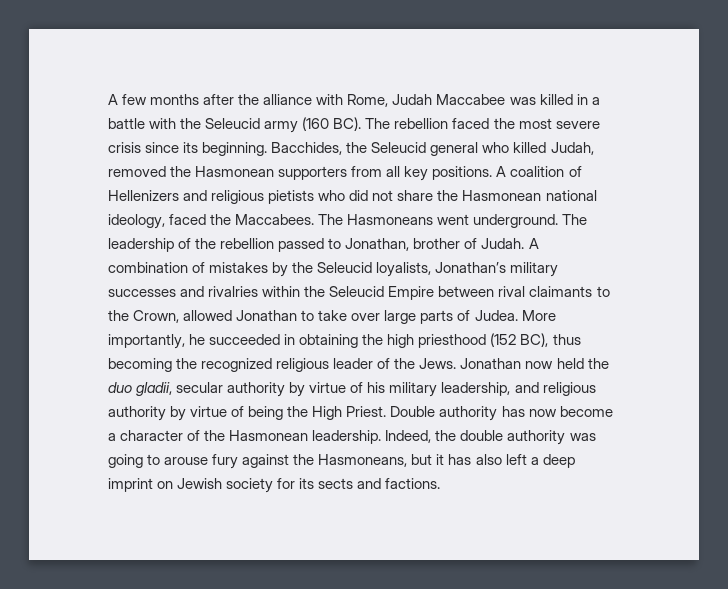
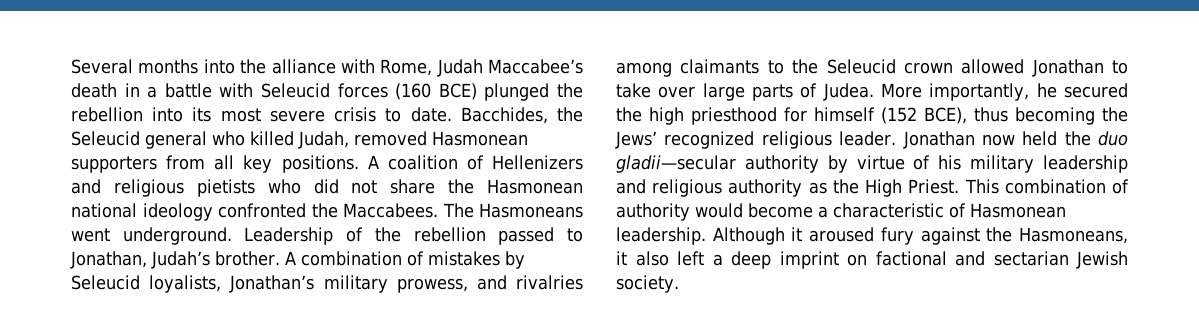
- A few months after the alliance with Rome, Judah Maccabee was killed in a battle with the Seleucid army (160 BC). The rebellion faced the most severe crisis since its beginning.
+ Several months into the alliance with Rome, Judah Maccabee’s death in a battle with Seleucid forces (160 BCE) plunged the rebellion into its most severe crisis to date.
- Bacchides, the Seleucid general who killed Judah, removed the Hasmonean supporters from all key positions.
+ Bacchides, the Seleucid general who killed Judah, removed Hasmonean supporters from all key positions.
- A coalition of Hellenizers and religious pietists who did not share the Hasmonean national ideology, faced the Maccabees.
+ A coalition of Hellenizers and religious pietists who did not share the Hasmonean national ideology confronted the Maccabees.
- The leadership of the rebellion passed to Jonathan, brother of Judah.
+ Leadership of the rebellion passed to Jonathan, Judah’s brother.
- A combination of mistakes by the Seleucid loyalists, Jonathan’s military successes and rivalries within the Seleucid Empire between rival claimants to the Crown, allowed Jonathan to take over large parts of Judea.
+ A combination of mistakes by Seleucid loyalists, Jonathan’s military prowess, and rivalries among claimants to the Seleucid crown allowed Jonathan to take over large parts of Judea.
- More importantly, he succeeded in obtaining the high priesthood (152 BC), thus becoming the recognized religious leader of the Jews.
+ More importantly, he secured the high priesthood for himself (152 BCE), thus becoming the Jews’ recognized religious leader.
- Jonathan now held the duo gladii, secular authority by virtue of his military leadership, and religious authority by virtue of being the High Priest. Double authority has now become a character of the Hasmonean leadership. Indeed, the double authority was going to arouse fury against the Hasmoneans, but it has also left a deep imprint on Jewish society for its sects and factions.
+ Jonathan now held the duo gladii—secular authority by virtue of his military leadership and religious authority as the High Priest. This combination of authority would become a characteristic of Hasmonean leadership. Although it aroused fury against the Hasmoneans, it also left a deep imprint on factional and sectarian Jewish society.

